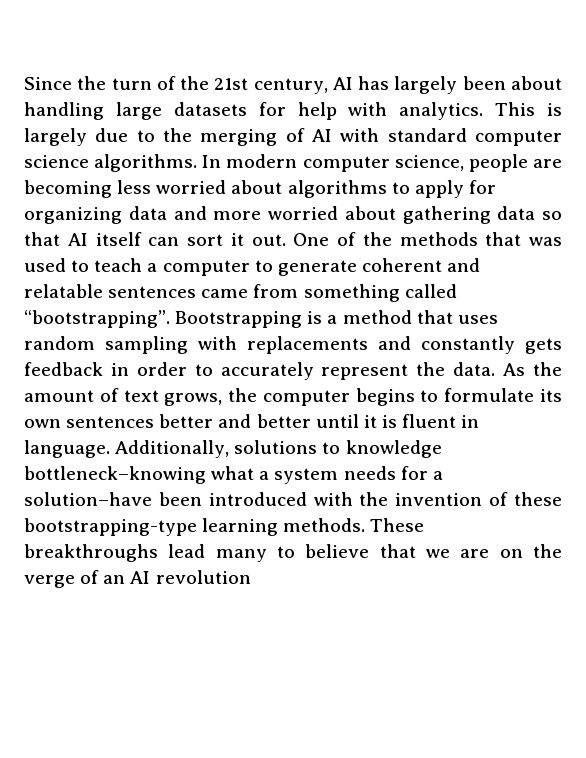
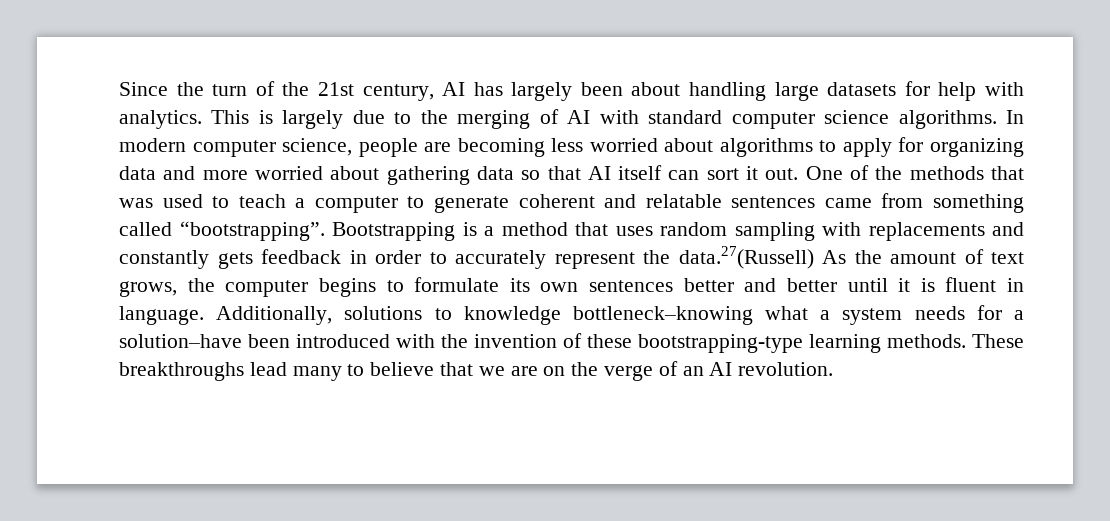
- Bootstrapping is a method that uses random sampling with replacements and constantly gets feedback in order to accurately represent the data. As the amount of text grows, the computer begins to formulate its own sentences better and better until it is fluent in language.
+ Bootstrapping is a method that uses random sampling with replacements and constantly gets feedback in order to accurately represent the data.27(Russell) As the amount of text grows, the computer begins to formulate its own sentences better and better until it is fluent in language.
- These breakthroughs lead many to believe that we are on the verge of an AI revolution
+ These breakthroughs lead many to believe that we are on the verge of an AI revolution.

